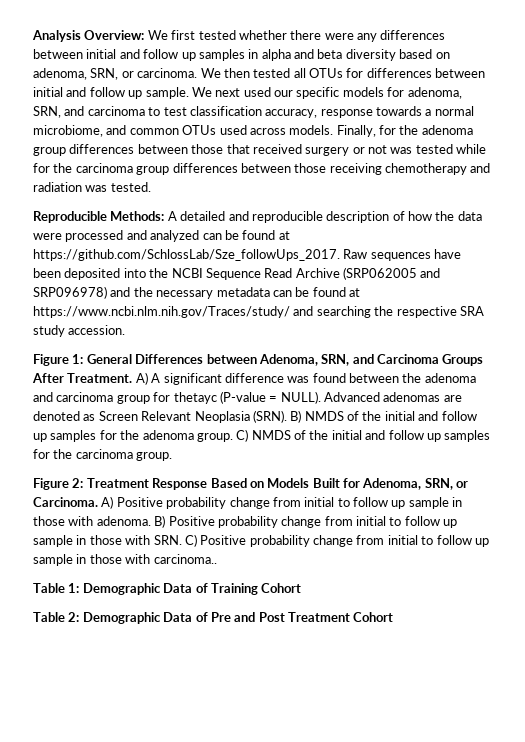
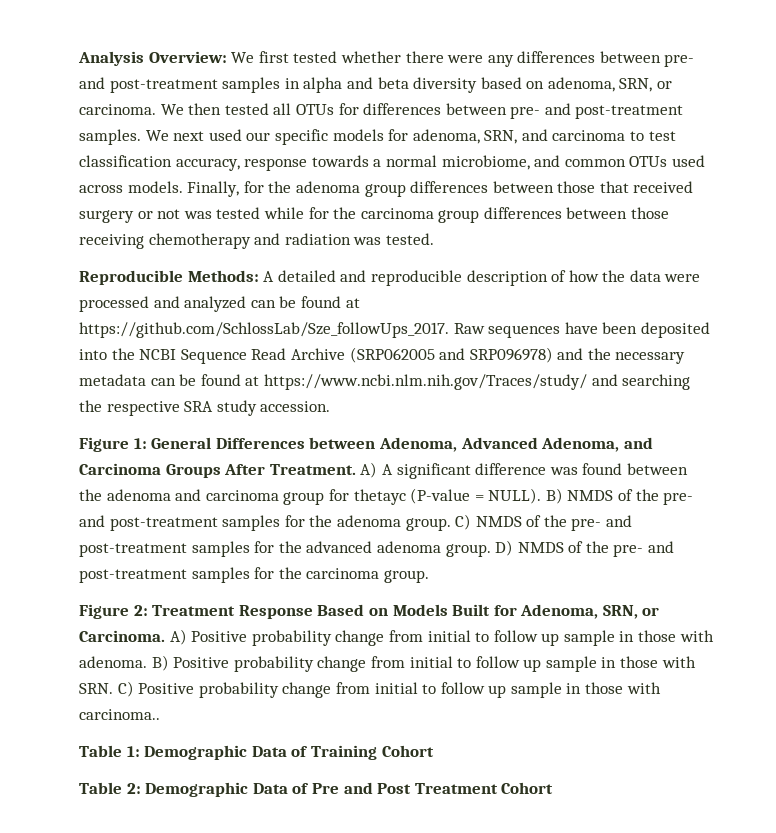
- Analysis Overview: We first tested whether there were any differences between initial and follow up samples in alpha and beta diversity based on adenoma, SRN, or carcinoma.
+ Analysis Overview: We first tested whether there were any differences between pre- and post-treatment samples in alpha and beta diversity based on adenoma, SRN, or carcinoma.
- We then tested all OTUs for differences between initial and follow up sample.
+ We then tested all OTUs for differences between pre- and post-treatment samples.
- Figure 1: General Differences between Adenoma, SRN, and Carcinoma Groups After Treatment.
+ Figure 1: General Differences between Adenoma, Advanced Adenoma, and Carcinoma Groups After Treatment.
- Advanced adenomas are denoted as Screen Relevant Neoplasia (SRN). B) NMDS of the initial and follow up samples for the adenoma group.
+ B) NMDS of the pre- and post-treatment samples for the adenoma group.
- C) NMDS of the initial and follow up samples for the carcinoma group.
+ C) NMDS of the pre- and post-treatment samples for the advanced adenoma group. D) NMDS of the pre- and post-treatment samples for the carcinoma group.

